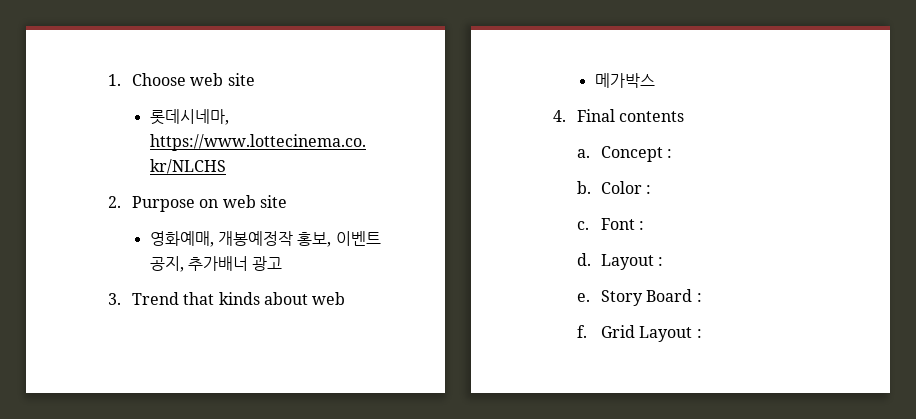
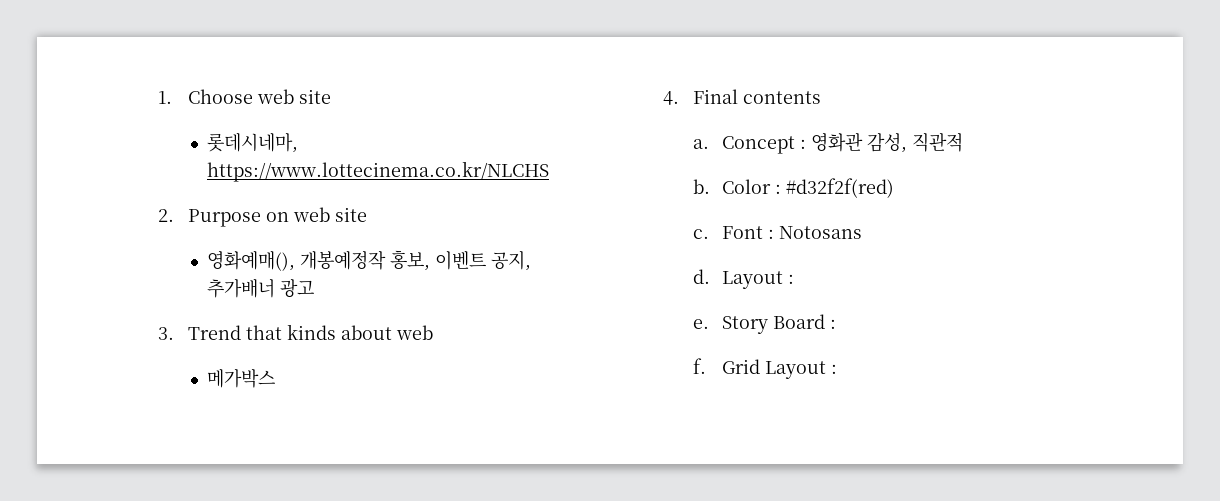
- 영화예매, 개봉예정작 홍보, 이벤트 공지, 추가배너 광고
+ 영화예매(), 개봉예정작 홍보, 이벤트 공지, 추가배너 광고
- Concept :
+ Concept : 영화관 감성, 직관적
- Color :
+ Color : #d32f2f(red)
- Font :
+ Font : Notosans

